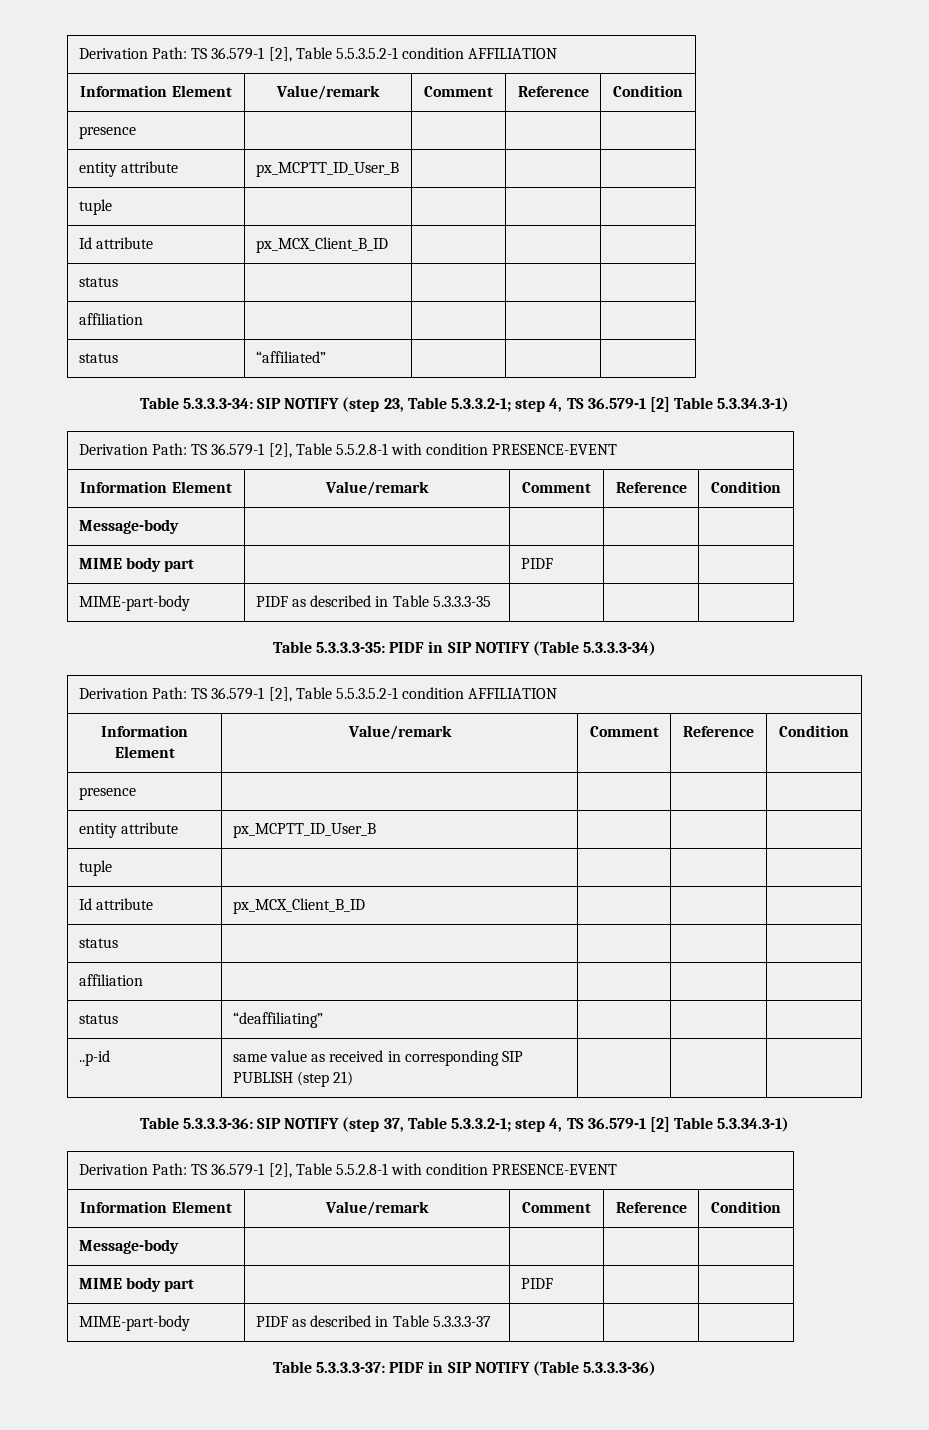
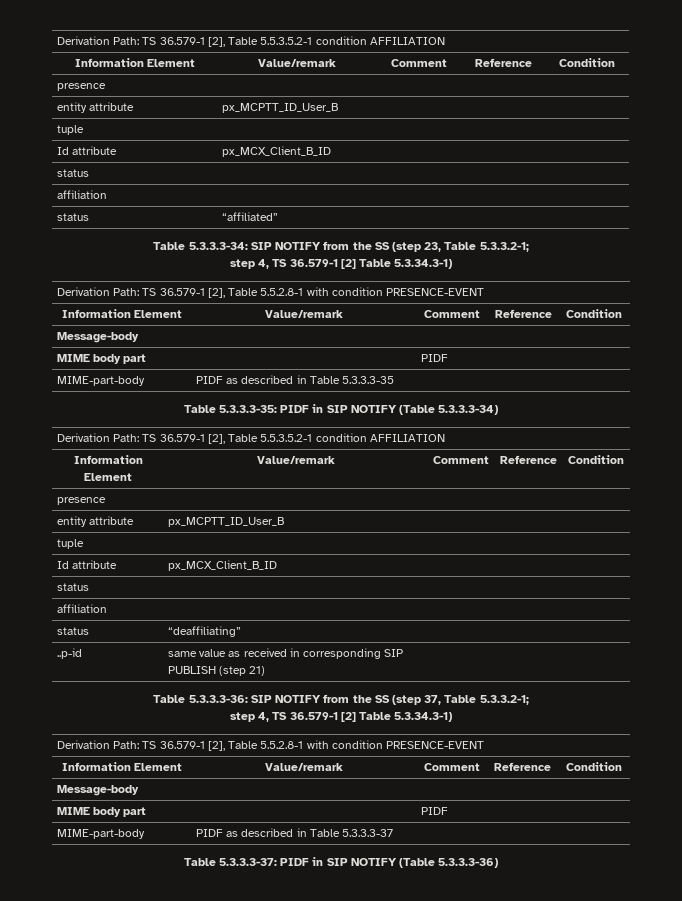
- Table 5.3.3.3-34: SIP NOTIFY (step 23, Table 5.3.3.2-1; step 4, TS 36.579-1 [2] Table 5.3.34.3-1)
+ Table 5.3.3.3-34: SIP NOTIFY from the SS (step 23, Table 5.3.3.2-1;
+ step 4, TS 36.579-1 [2] Table 5.3.34.3-1)
- Table 5.3.3.3-36: SIP NOTIFY (step 37, Table 5.3.3.2-1; step 4, TS 36.579-1 [2] Table 5.3.34.3-1)
+ Table 5.3.3.3-36: SIP NOTIFY from the SS (step 37, Table 5.3.3.2-1;
+ step 4, TS 36.579-1 [2] Table 5.3.34.3-1)

